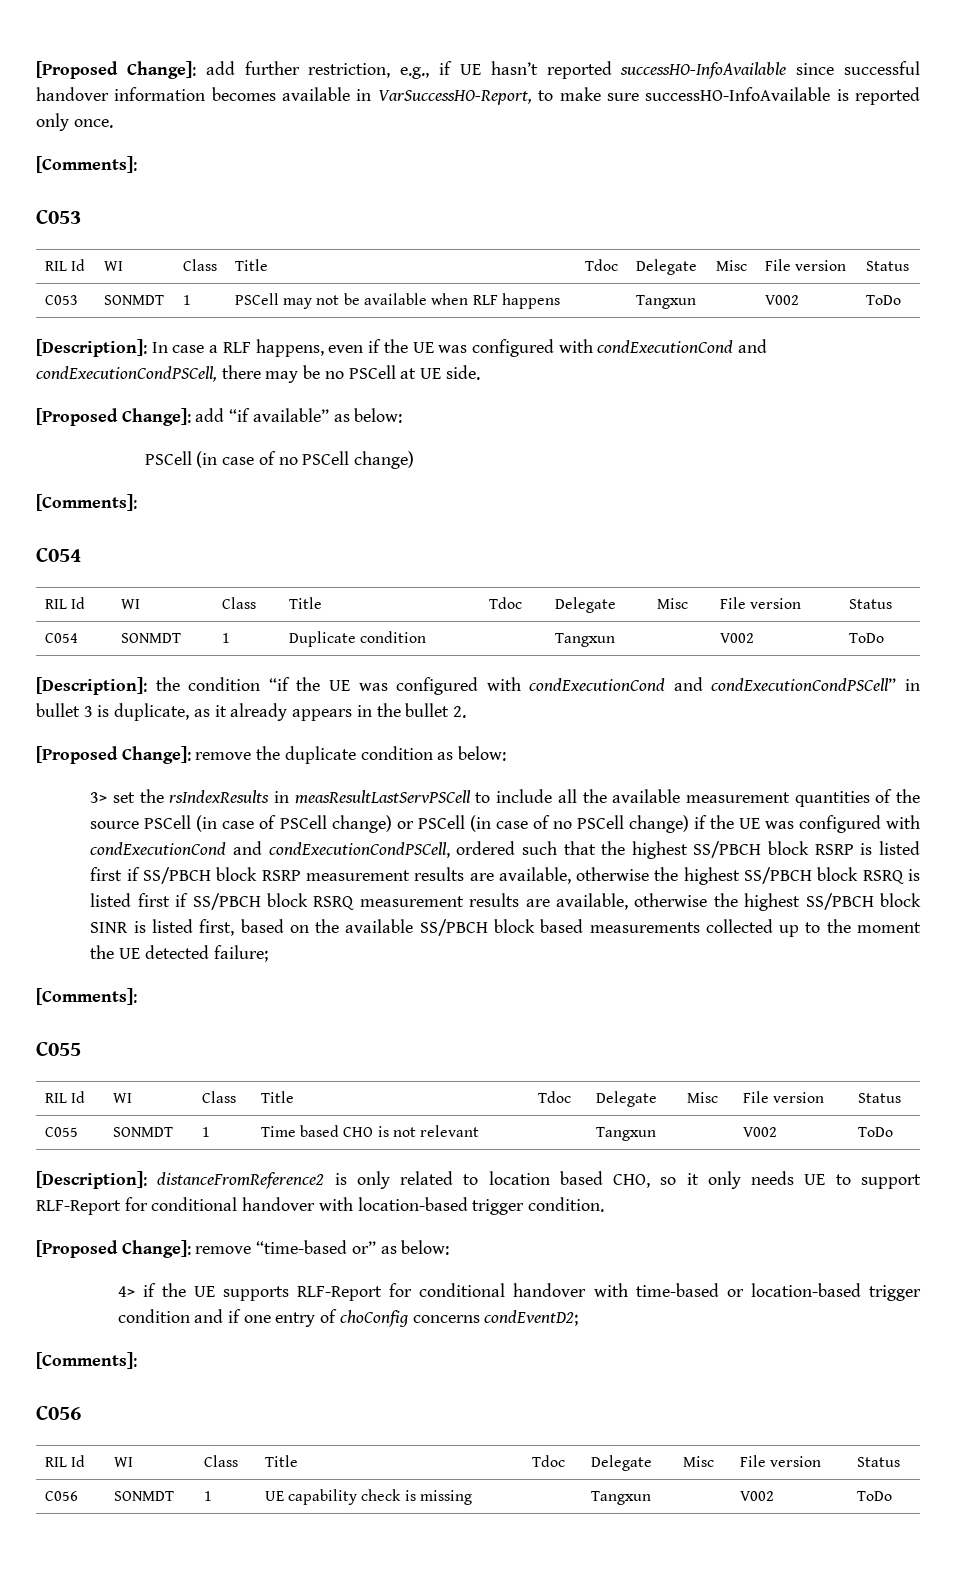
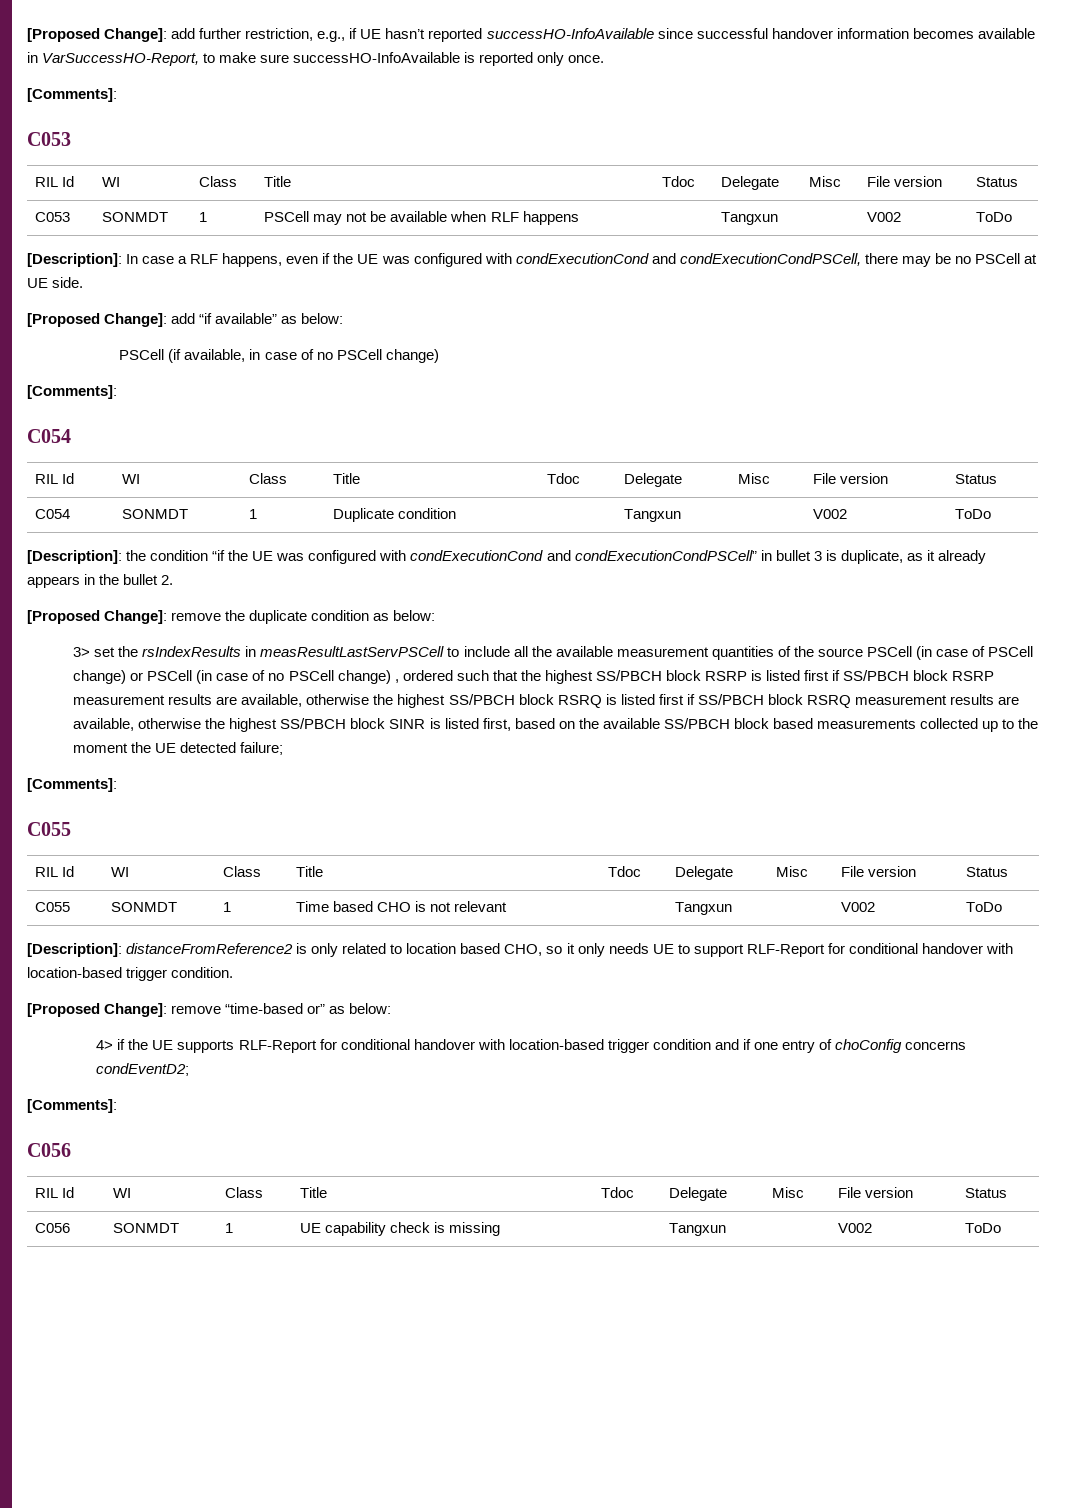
  [Proposed Change]: add “if available” as below:
- PSCell (in case of no PSCell change)
+ PSCell (if available, in case of no PSCell change)
- 3> set the rsIndexResults in measResultLastServPSCell to include all the available measurement quantities of the source PSCell (in case of PSCell change) or PSCell (in case of no PSCell change) if the UE was configured with condExecutionCond and condExecutionCondPSCell, ordered such that the highest SS/PBCH block RSRP is listed first if SS/PBCH block RSRP measurement results are available, otherwise the highest SS/PBCH block RSRQ is listed first if SS/PBCH block RSRQ measurement results are available, otherwise the highest SS/PBCH block SINR is listed first, based on the available SS/PBCH block based measurements collected up to the moment the UE detected failure;
+ 3> set the rsIndexResults in measResultLastServPSCell to include all the available measurement quantities of the source PSCell (in case of PSCell change) or PSCell (in case of no PSCell change) , ordered such that the highest SS/PBCH block RSRP is listed first if SS/PBCH block RSRP measurement results are available, otherwise the highest SS/PBCH block RSRQ is listed first if SS/PBCH block RSRQ measurement results are available, otherwise the highest SS/PBCH block SINR is listed first, based on the available SS/PBCH block based measurements collected up to the moment the UE detected failure;
- 4> if the UE supports RLF-Report for conditional handover with time-based or location-based trigger condition and if one entry of choConfig concerns condEventD2;
+ 4> if the UE supports RLF-Report for conditional handover with location-based trigger condition and if one entry of choConfig concerns condEventD2;

